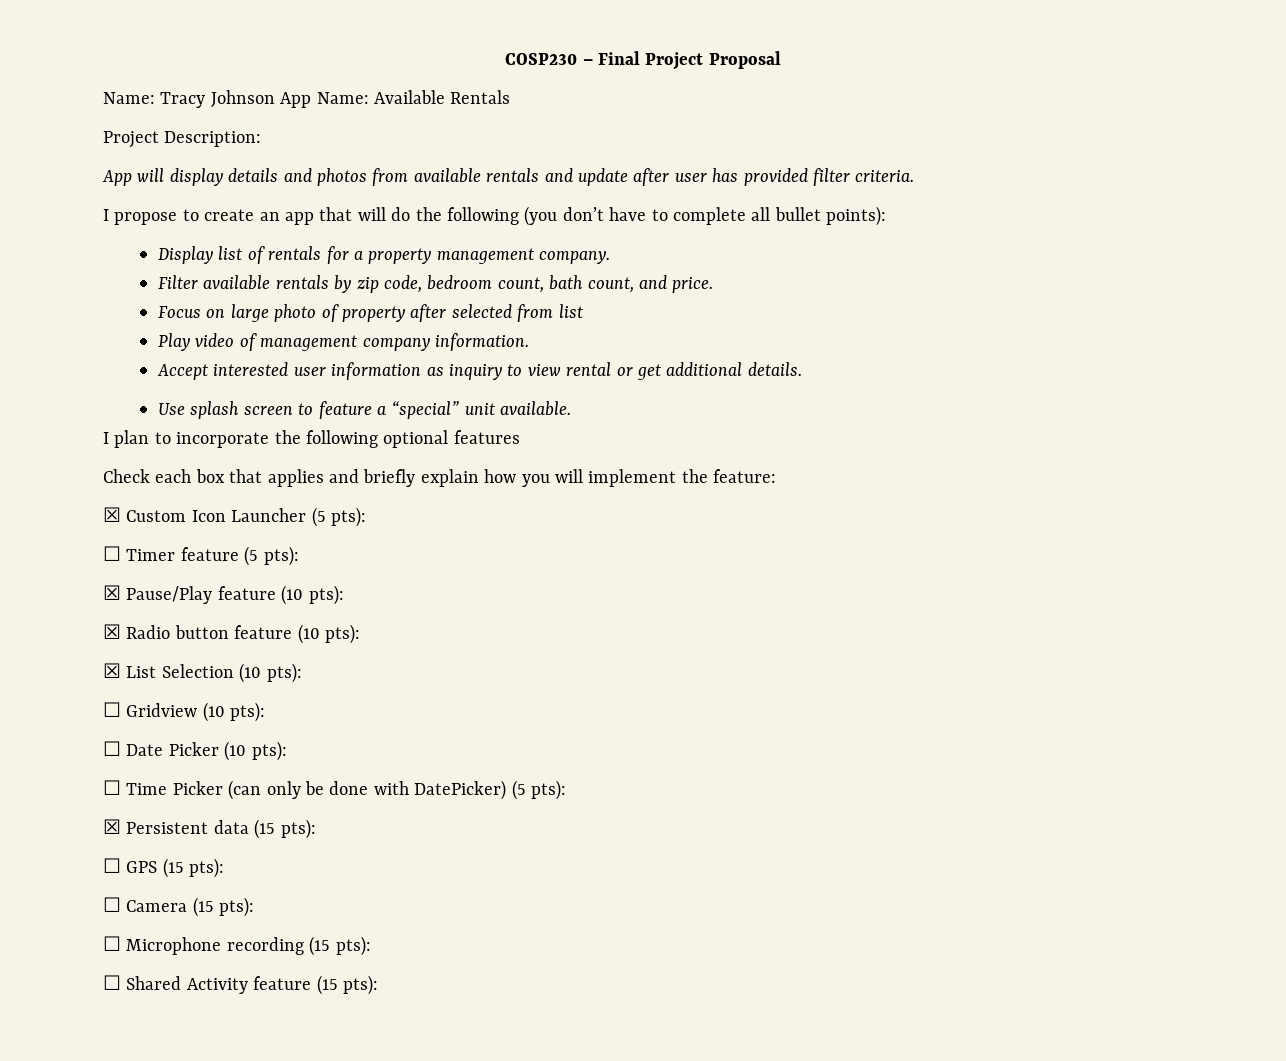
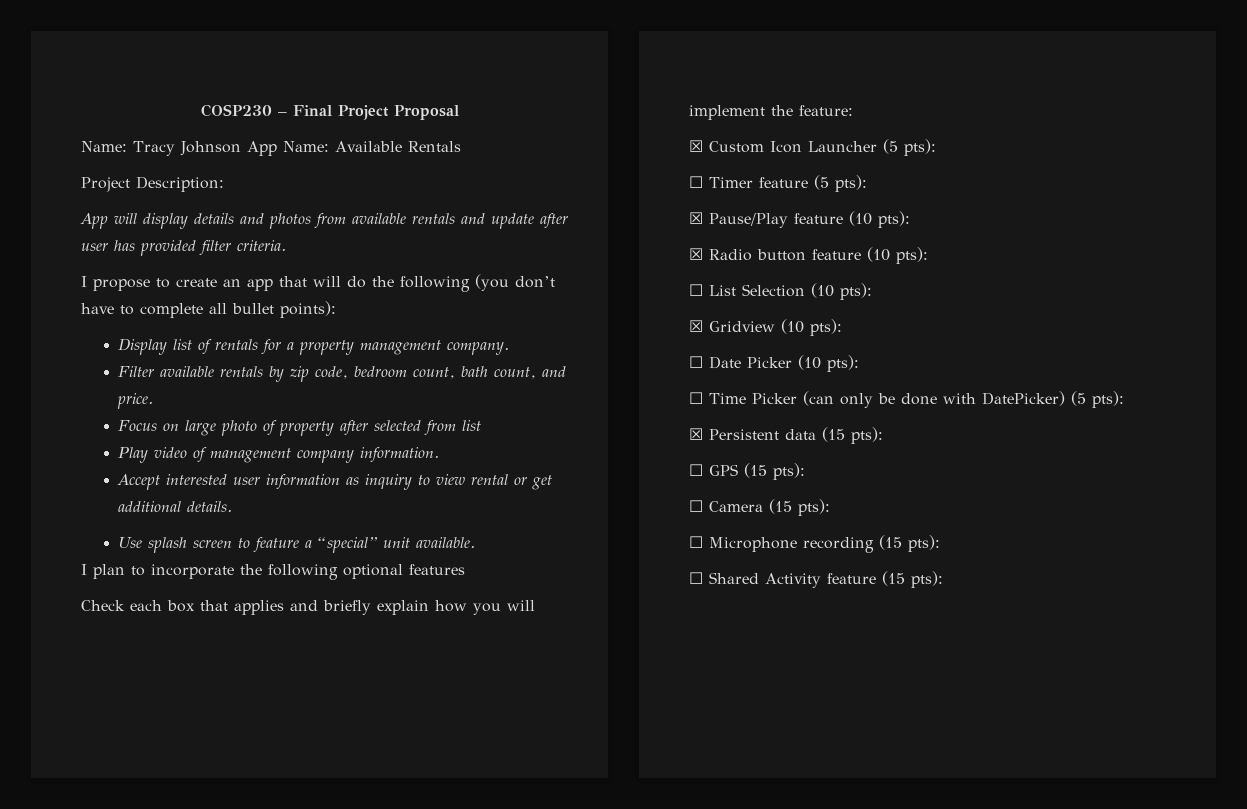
- ☒ List Selection (10 pts):
+ ☐ List Selection (10 pts):
- ☐ Gridview (10 pts):
+ ☒ Gridview (10 pts):

